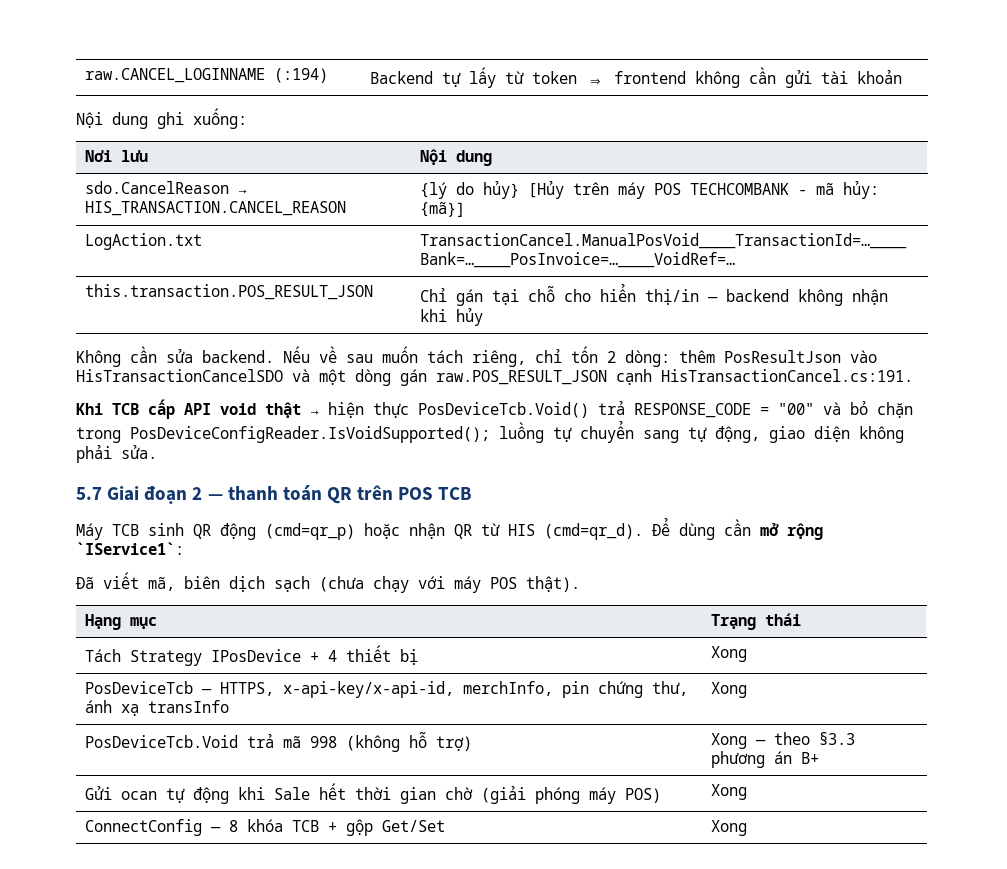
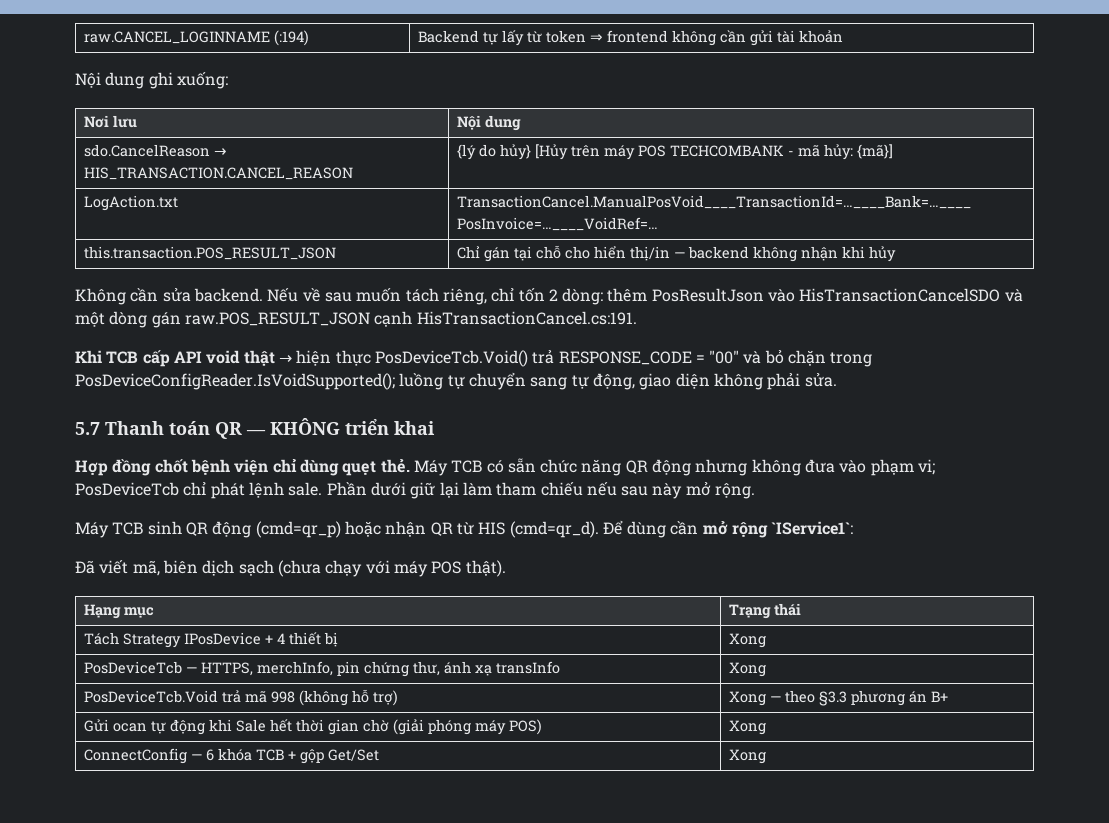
- 5.7 Giai đoạn 2 — thanh toán QR trên POS TCB
+ 5.7 Thanh toán QR — KHÔNG triển khai
+ Hợp đồng chốt bệnh viện chỉ dùng quẹt thẻ. Máy TCB có sẵn chức năng QR động nhưng không đưa vào phạm vi; PosDeviceTcb chỉ phát lệnh sale. Phần dưới giữ lại làm tham chiếu nếu sau này mở rộng.
- PosDeviceTcb — HTTPS, x-api-key/x-api-id, merchInfo, pin chứng thư, ánh xạ transInfo | Xong
+ PosDeviceTcb — HTTPS, merchInfo, pin chứng thư, ánh xạ transInfo | Xong
- ConnectConfig — 8 khóa TCB + gộp Get/Set | Xong
+ ConnectConfig — 6 khóa TCB + gộp Get/Set | Xong

